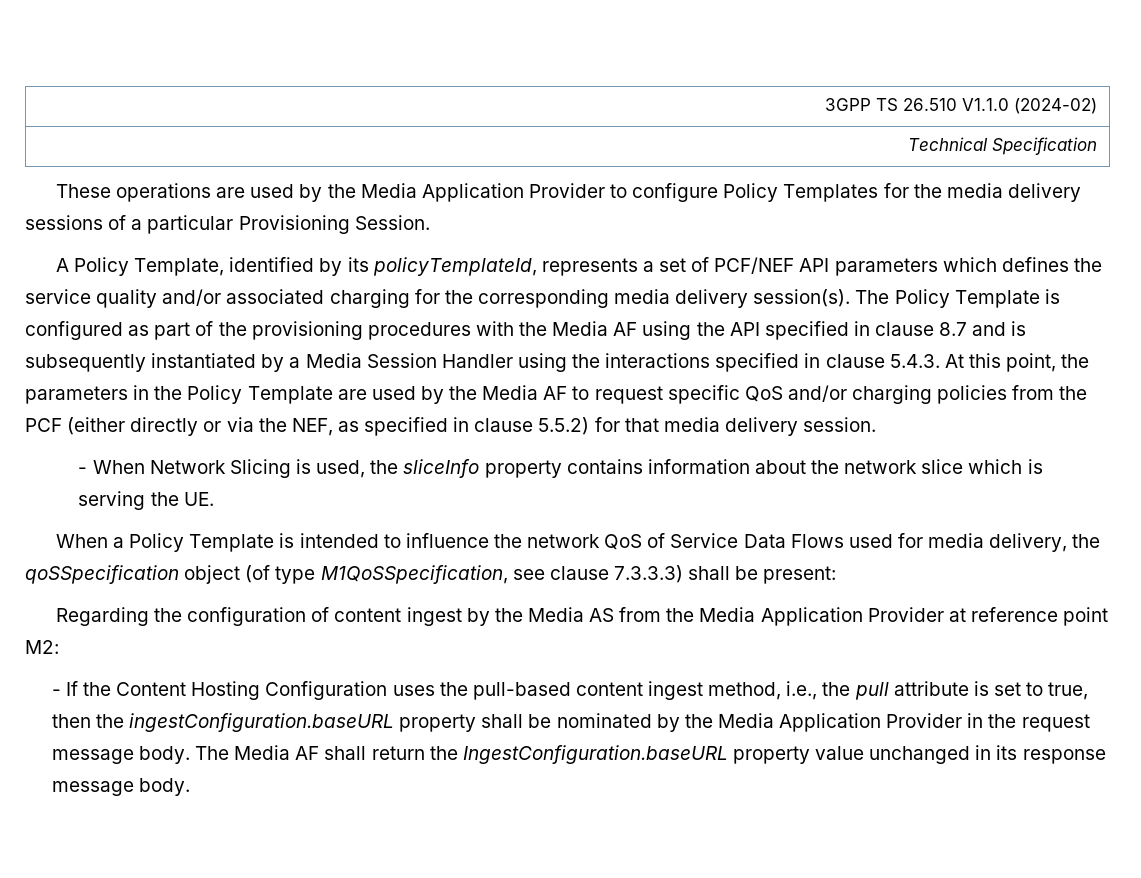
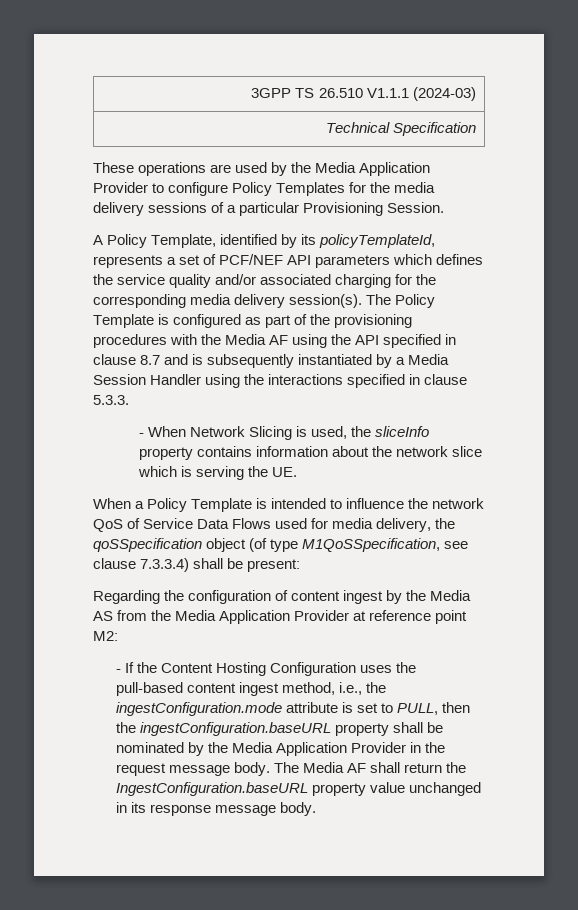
- 3GPP TS 26.510 V1.1.0 (2024-02)
+ 3GPP TS 26.510 V1.1.1 (2024-03)
- The Policy Template is configured as part of the provisioning procedures with the Media AF using the API specified in clause 8.7 and is subsequently instantiated by a Media Session Handler using the interactions specified in clause 5.4.3. At this point, the parameters in the Policy Template are used by the Media AF to request specific QoS and/or charging policies from the PCF (either directly or via the NEF, as specified in clause 5.5.2) for that media delivery session.
+ The Policy Template is configured as part of the provisioning procedures with the Media AF using the API specified in clause 8.7 and is subsequently instantiated by a Media Session Handler using the interactions specified in clause 5.3.3.
- When a Policy Template is intended to influence the network QoS of Service Data Flows used for media delivery, the qoSSpecification object (of type M1QoSSpecification, see clause 7.3.3.3) shall be present:
+ When a Policy Template is intended to influence the network QoS of Service Data Flows used for media delivery, the qoSSpecification object (of type M1QoSSpecification, see clause 7.3.3.4) shall be present:
- - If the Content Hosting Configuration uses the pull-based content ingest method, i.e., the pull attribute is set to true, then the ingestConfiguration.baseURL property shall be nominated by the Media Application Provider in the request message body.
+ - If the Content Hosting Configuration uses the pull-based content ingest method, i.e., the ingestConfiguration.mode attribute is set to PULL, then the ingestConfiguration.baseURL property shall be nominated by the Media Application Provider in the request message body.

